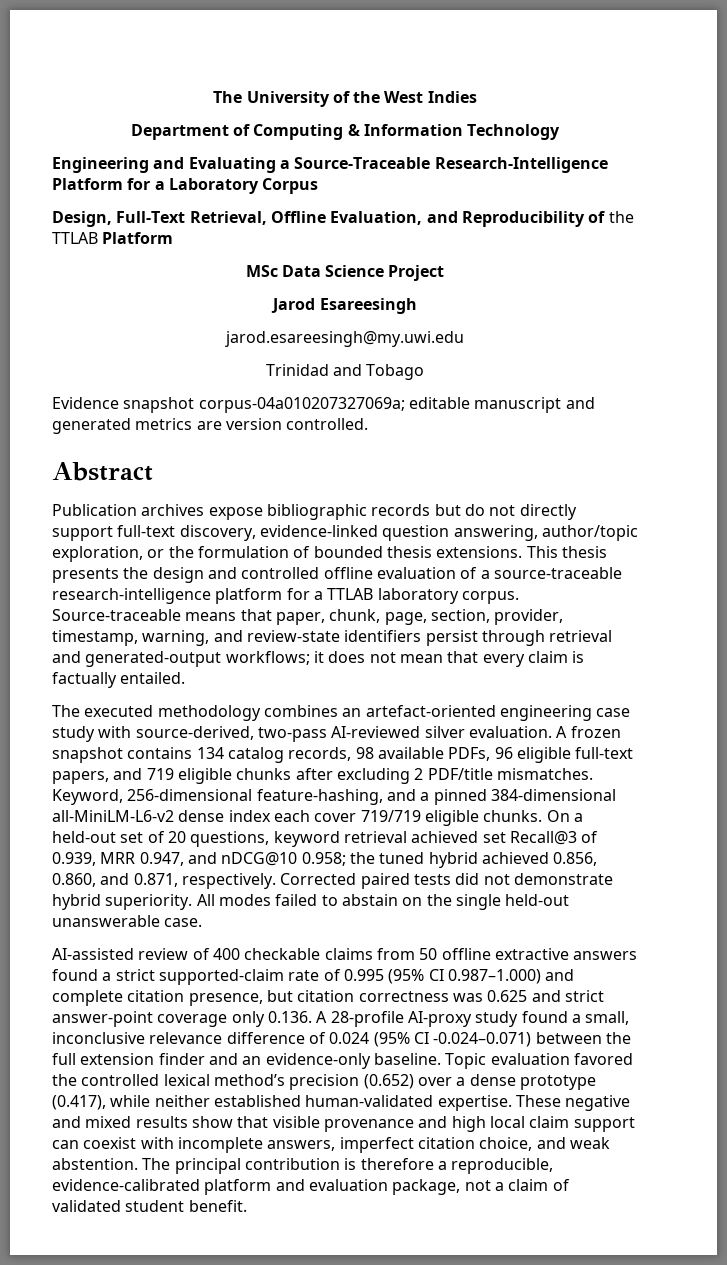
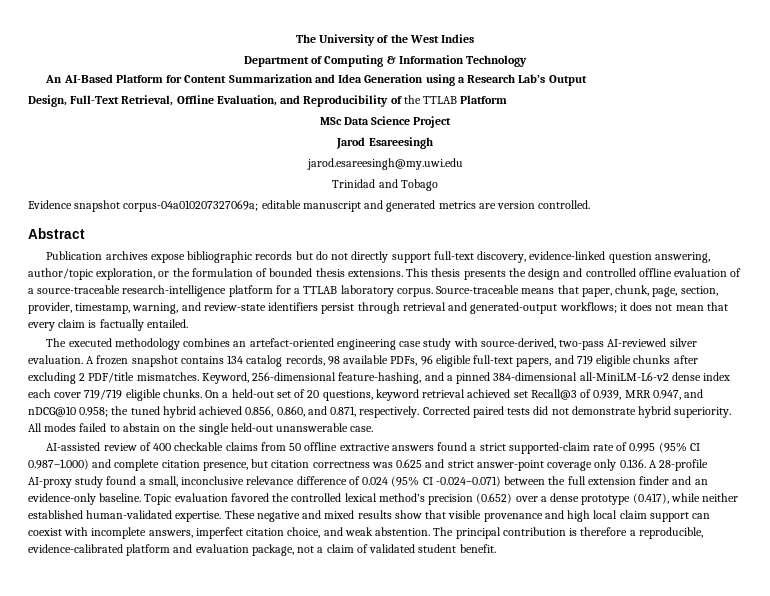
- Engineering and Evaluating a Source-Traceable Research-Intelligence Platform for a Laboratory Corpus
+ An AI-Based Platform for Content Summarization and Idea Generation using a Research Lab’s Output

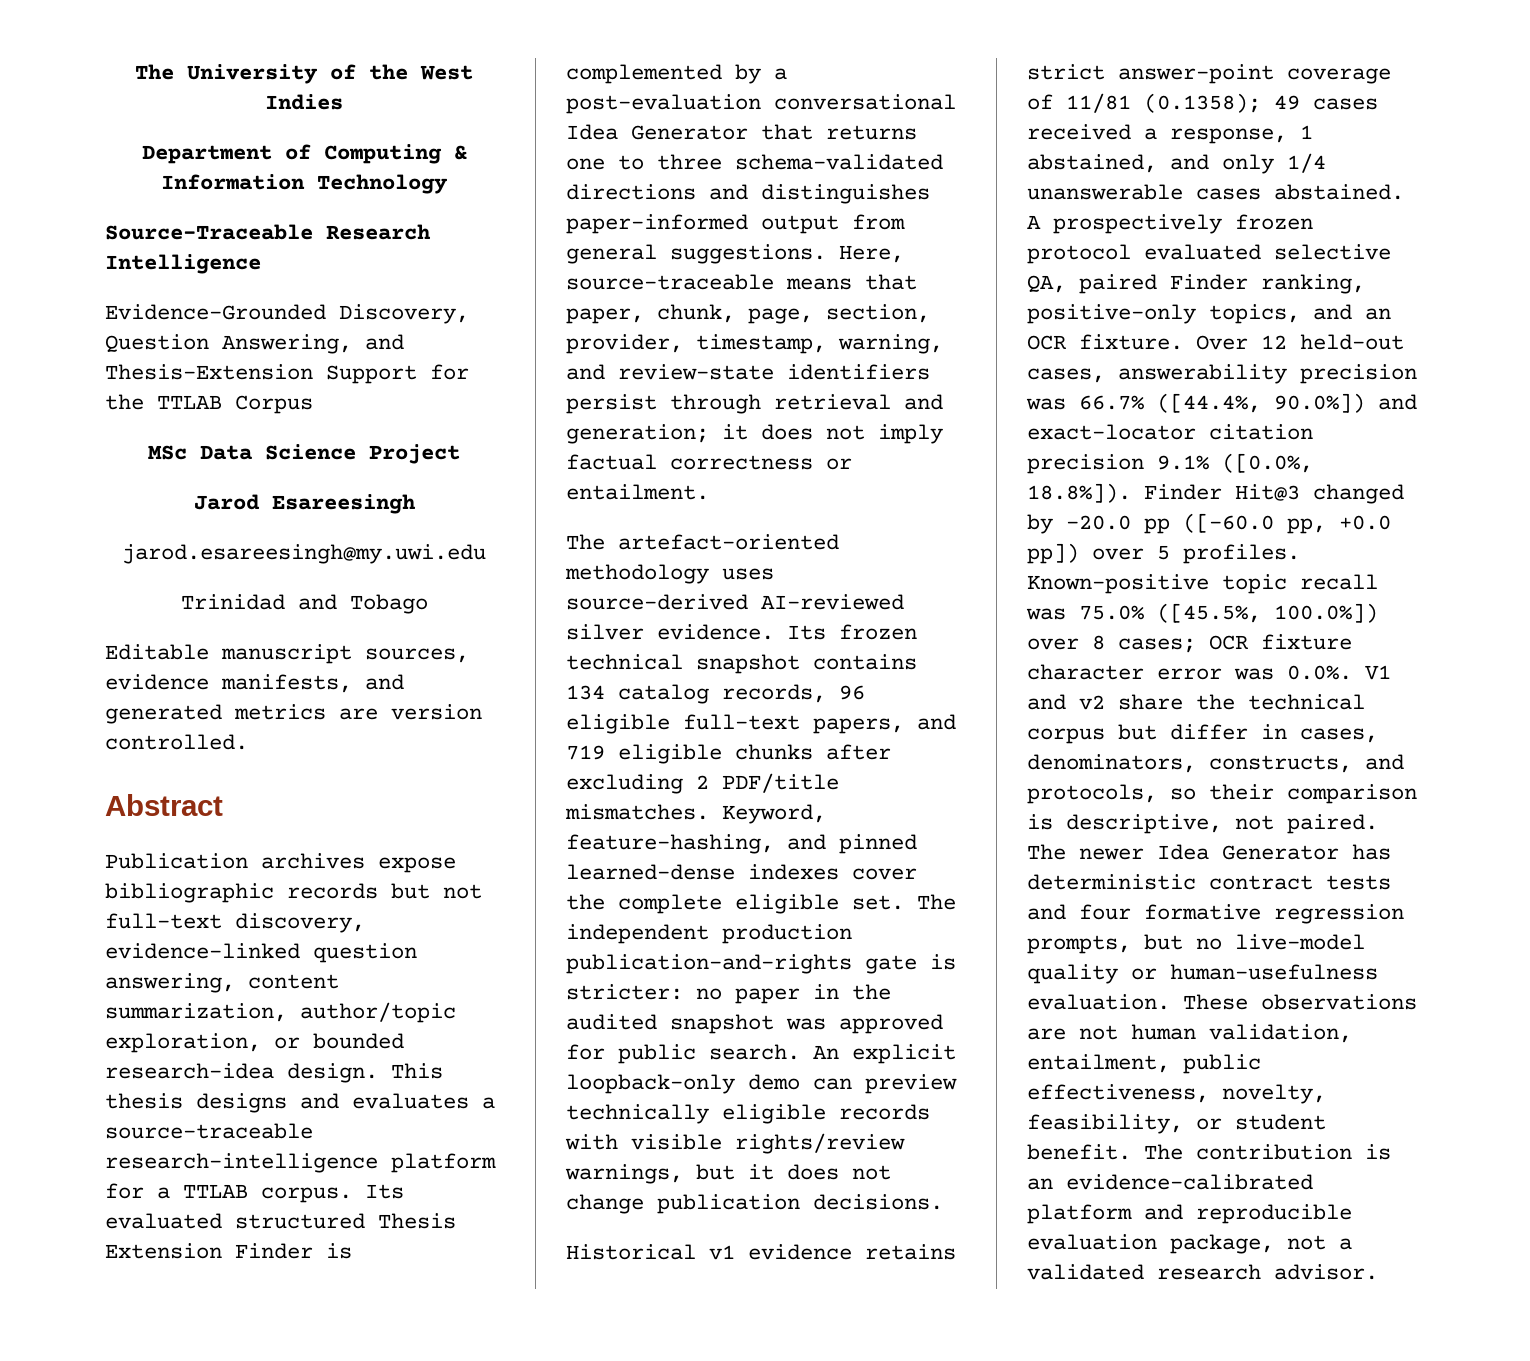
- An AI-Based Platform for Content Summarization and Idea Generation using a Research Lab’s Output
- Design, Full-Text Retrieval, Offline Evaluation, and Reproducibility of the TTLAB Platform
+ Source-Traceable Research Intelligence
+ Evidence-Grounded Discovery, Question Answering, and Thesis-Extension Support for the TTLAB Corpus
- Evidence snapshot corpus-04a010207327069a; editable manuscript and generated metrics are version controlled.
+ Editable manuscript sources, evidence manifests, and generated metrics are version controlled.
- Publication archives expose bibliographic records but do not directly support full-text discovery, evidence-linked question answering, author/topic exploration, or the formulation of bounded thesis extensions. This thesis presents the design and controlled offline evaluation of a source-traceable research-intelligence platform for a TTLAB laboratory corpus. Source-traceable means that paper, chunk, page, section, provider, timestamp, warning, and review-state identifiers persist through retrieval and generated-output workflows; it does not mean that every claim is factually entailed.
- The executed methodology combines an artefact-oriented engineering case study with source-derived, two-pass AI-reviewed silver evaluation. A frozen snapshot contains 134 catalog records, 98 available PDFs, 96 eligible full-text papers, and 719 eligible chunks after excluding 2 PDF/title mismatches.
+ Publication archives expose bibliographic records but not full-text discovery, evidence-linked question answering, content summarization, author/topic exploration, or bounded research-idea design. This thesis designs and evaluates a source-traceable research-intelligence platform for a TTLAB corpus. Its evaluated structured Thesis Extension Finder is complemented by a post-evaluation conversational Idea Generator that returns one to three schema-validated directions and distinguishes paper-informed output from general suggestions. Here, source-traceable means that paper, chunk, page, section, provider, timestamp, warning, and review-state identifiers persist through retrieval and generation; it does not imply factual correctness or entailment.
+ The artefact-oriented methodology uses source-derived AI-reviewed silver evidence. Its frozen technical snapshot contains 134 catalog records, 96 eligible full-text papers, and 719 eligible chunks after excluding 2 PDF/title mismatches.
- Keyword, 256-dimensional feature-hashing, and a pinned 384-dimensional all-MiniLM-L6-v2 dense index each cover 719/719 eligible chunks. On a held-out set of 20 questions, keyword retrieval achieved set Recall@3 of 0.939, MRR 0.947, and nDCG@10 0.958; the tuned hybrid achieved 0.856, 0.860, and 0.871, respectively. Corrected paired tests did not demonstrate hybrid superiority. All modes failed to abstain on the single held-out unanswerable case.
- AI-assisted review of 400 checkable claims from 50 offline extractive answers found a strict supported-claim rate of 0.995 (95% CI 0.987–1.000) and complete citation presence, but citation correctness was 0.625 and strict answer-point coverage only 0.136. A 28-profile AI-proxy study found a small, inconclusive relevance difference of 0.024 (95% CI -0.024–0.071) between the full extension finder and an evidence-only baseline. Topic evaluation favored the controlled lexical method’s precision (0.652) over a dense prototype (0.417), while neither established human-validated expertise. These negative and mixed results show that visible provenance and high local claim support can coexist with incomplete answers, imperfect citation choice, and weak abstention. The principal contribution is therefore a reproducible, evidence-calibrated platform and evaluation package, not a claim of validated student benefit.
+ Keyword, feature-hashing, and pinned learned-dense indexes cover the complete eligible set. The independent production publication-and-rights gate is stricter: no paper in the audited snapshot was approved for public search. An explicit loopback-only demo can preview technically eligible records with visible rights/review warnings, but it does not change publication decisions.
+ Historical v1 evidence retains strict answer-point coverage of 11/81 (0.1358); 49 cases received a response, 1 abstained, and only 1/4 unanswerable cases abstained. A prospectively frozen protocol evaluated selective QA, paired Finder ranking, positive-only topics, and an OCR fixture. Over 12 held-out cases, answerability precision was 66.7% ([44.4%, 90.0%]) and exact-locator citation precision 9.1% ([0.0%, 18.8%]). Finder Hit@3 changed by -20.0 pp ([-60.0 pp, +0.0 pp]) over 5 profiles. Known-positive topic recall was 75.0% ([45.5%, 100.0%]) over 8 cases; OCR fixture character error was 0.0%. V1 and v2 share the technical corpus but differ in cases, denominators, constructs, and protocols, so their comparison is descriptive, not paired. The newer Idea Generator has deterministic contract tests and four formative regression prompts, but no live-model quality or human-usefulness evaluation. These observations are not human validation, entailment, public effectiveness, novelty, feasibility, or student benefit. The contribution is an evidence-calibrated platform and reproducible evaluation package, not a validated research advisor.

